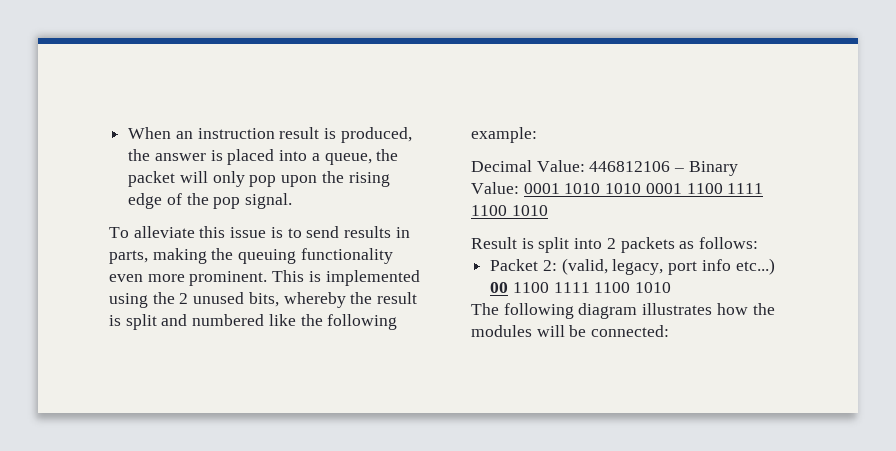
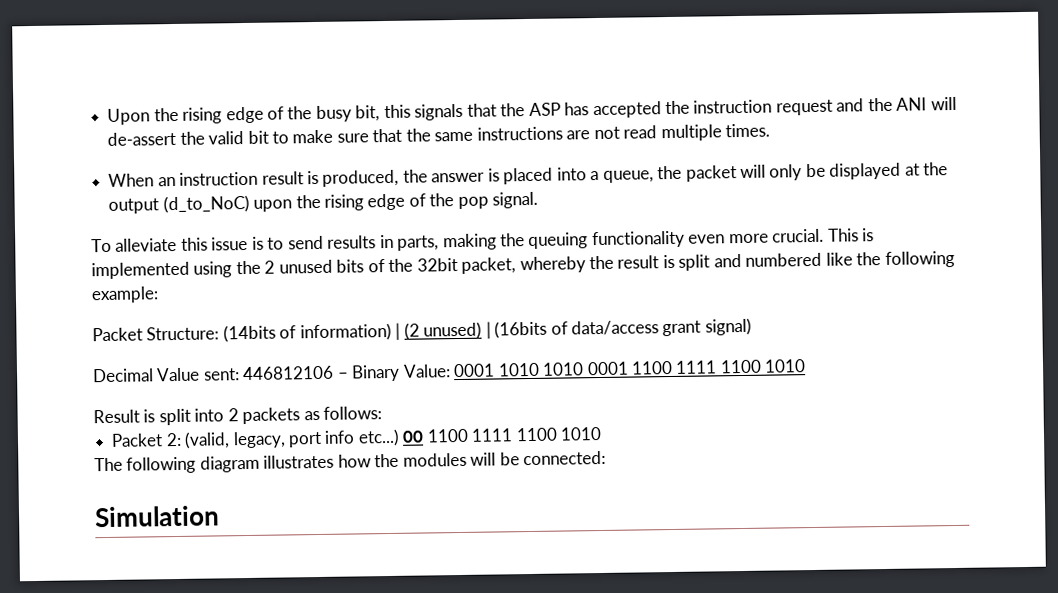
+ Upon the rising edge of the busy bit, this signals that the ASP has accepted the instruction request and the ANI will de-assert the valid bit to make sure that the same instructions are not read multiple times.
- When an instruction result is produced, the answer is placed into a queue, the packet will only pop upon the rising edge of the pop signal.
+ When an instruction result is produced, the answer is placed into a queue, the packet will only be displayed at the output (d_to_NoC) upon the rising edge of the pop signal.
- To alleviate this issue is to send results in parts, making the queuing functionality even more prominent.
+ To alleviate this issue is to send results in parts, making the queuing functionality even more crucial.
- This is implemented using the 2 unused bits, whereby the result is split and numbered like the following example:
+ This is implemented using the 2 unused bits of the 32bit packet, whereby the result is split and numbered like the following example:
+ Packet Structure: (14bits of information) | (2 unused) | (16bits of data/access grant signal)
- Decimal Value: 446812106 – Binary Value: 0001 1010 1010 0001 1100 1111 1100 1010
+ Decimal Value sent: 446812106 – Binary Value: 0001 1010 1010 0001 1100 1111 1100 1010
+ Simulation

